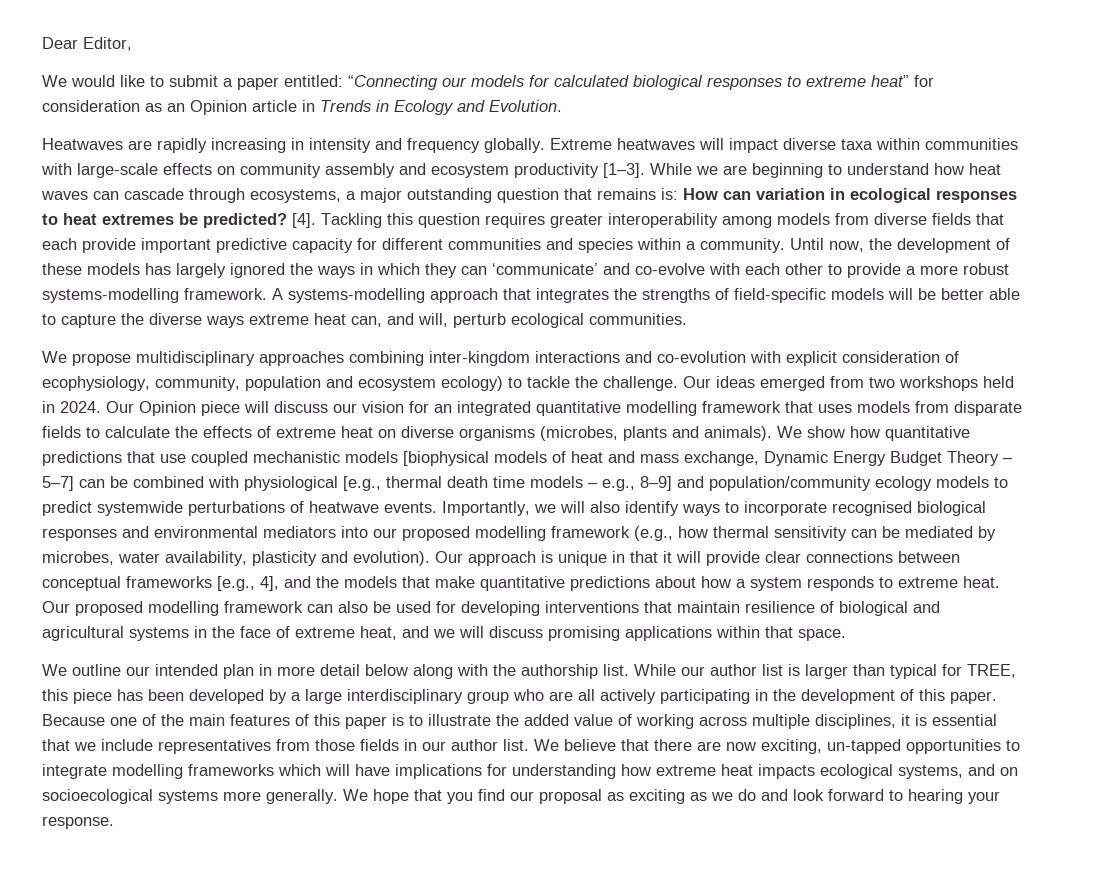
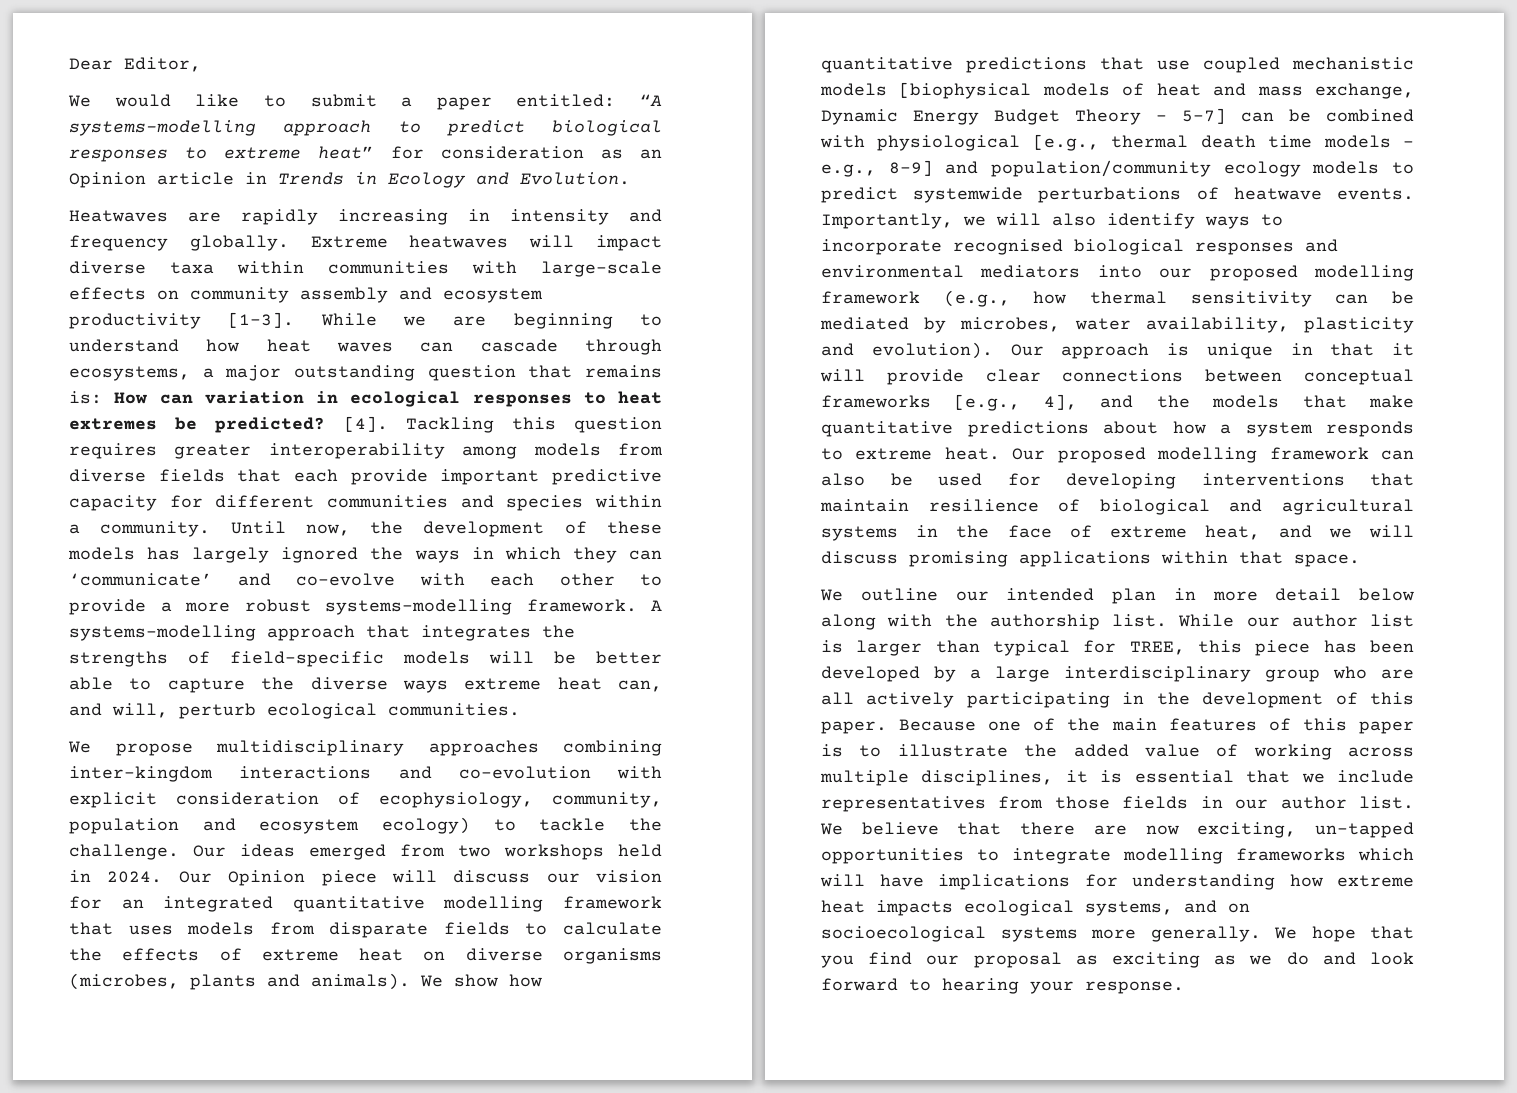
- We would like to submit a paper entitled: “Connecting our models for calculated biological responses to extreme heat” for consideration as an Opinion article in Trends in Ecology and Evolution.
+ We would like to submit a paper entitled: “A systems-modelling approach to predict biological responses to extreme heat” for consideration as an Opinion article in Trends in Ecology and Evolution.

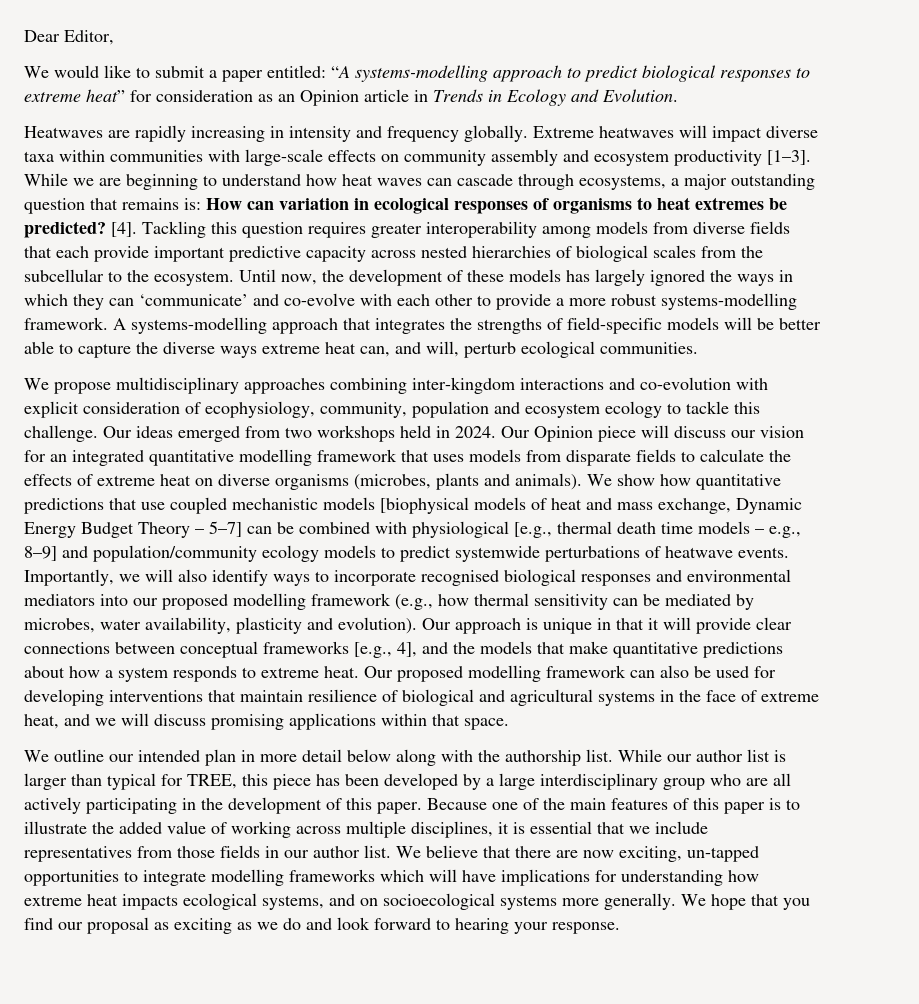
- While we are beginning to understand how heat waves can cascade through ecosystems, a major outstanding question that remains is: How can variation in ecological responses to heat extremes be predicted?
+ While we are beginning to understand how heat waves can cascade through ecosystems, a major outstanding question that remains is: How can variation in ecological responses of organisms to heat extremes be predicted?
- Tackling this question requires greater interoperability among models from diverse fields that each provide important predictive capacity for different communities and species within a community.
+ Tackling this question requires greater interoperability among models from diverse fields that each provide important predictive capacity across nested hierarchies of biological scales from the subcellular to the ecosystem.
- We propose multidisciplinary approaches combining inter-kingdom interactions and co-evolution with explicit consideration of ecophysiology, community, population and ecosystem ecology) to tackle the challenge.
+ We propose multidisciplinary approaches combining inter-kingdom interactions and co-evolution with explicit consideration of ecophysiology, community, population and ecosystem ecology to tackle this challenge.

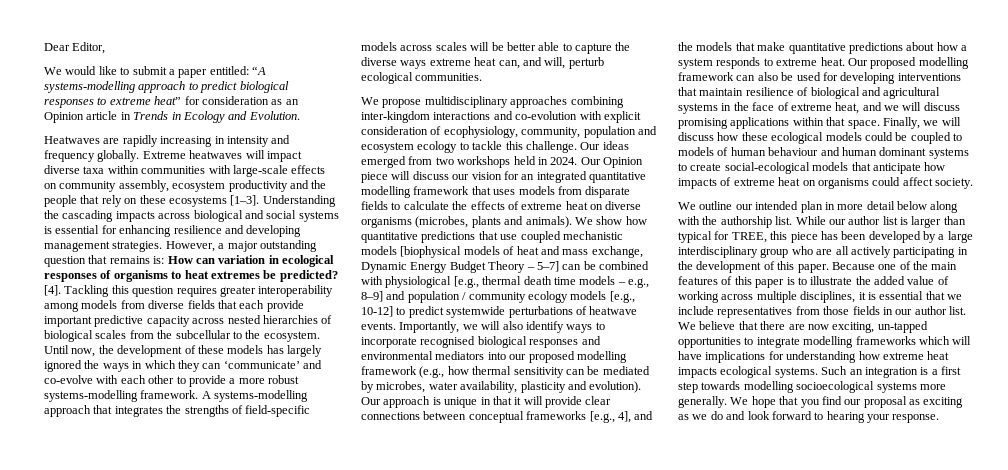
- Extreme heatwaves will impact diverse taxa within communities with large-scale effects on community assembly and ecosystem productivity [1–3]. While we are beginning to understand how heat waves can cascade through ecosystems, a major outstanding question that remains is: How can variation in ecological responses of organisms to heat extremes be predicted?
+ Extreme heatwaves will impact diverse taxa within communities with large-scale effects on community assembly, ecosystem productivity and the people that rely on these ecosystems [1–3]. Understanding the cascading impacts across biological and social systems is essential for enhancing resilience and developing management strategies. However, a major outstanding question that remains is: How can variation in ecological responses of organisms to heat extremes be predicted?
- A systems-modelling approach that integrates the strengths of field-specific models will be better able to capture the diverse ways extreme heat can, and will, perturb ecological communities.
+ A systems-modelling approach that integrates the strengths of field-specific models across scales will be better able to capture the diverse ways extreme heat can, and will, perturb ecological communities.
- We show how quantitative predictions that use coupled mechanistic models [biophysical models of heat and mass exchange, Dynamic Energy Budget Theory – 5–7] can be combined with physiological [e.g., thermal death time models – e.g., 8–9] and population/community ecology models to predict systemwide perturbations of heatwave events.
+ We show how quantitative predictions that use coupled mechanistic models [biophysical models of heat and mass exchange, Dynamic Energy Budget Theory – 5–7] can be combined with physiological [e.g., thermal death time models – e.g., 8–9] and population / community ecology models [e.g., 10-12] to predict systemwide perturbations of heatwave events.
+ Finally, we will discuss how these ecological models could be coupled to models of human behaviour and human dominant systems to create social-ecological models that anticipate how impacts of extreme heat on organisms could affect society.
- We believe that there are now exciting, un-tapped opportunities to integrate modelling frameworks which will have implications for understanding how extreme heat impacts ecological systems, and on socioecological systems more generally.
+ We believe that there are now exciting, un-tapped opportunities to integrate modelling frameworks which will have implications for understanding how extreme heat impacts ecological systems. Such an integration is a first step towards modelling socioecological systems more generally.

